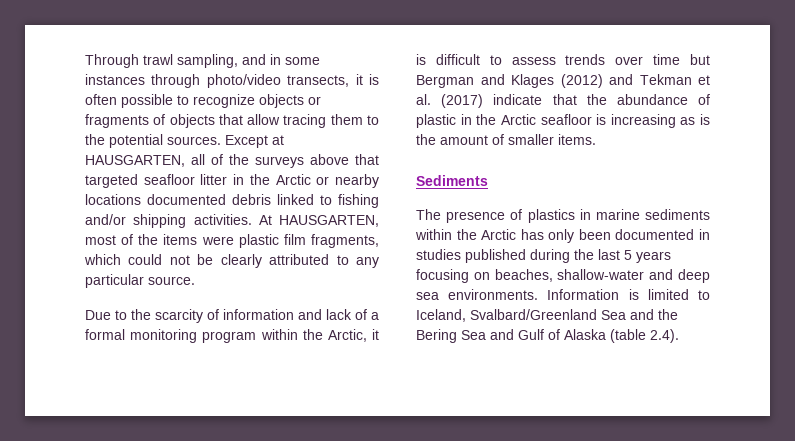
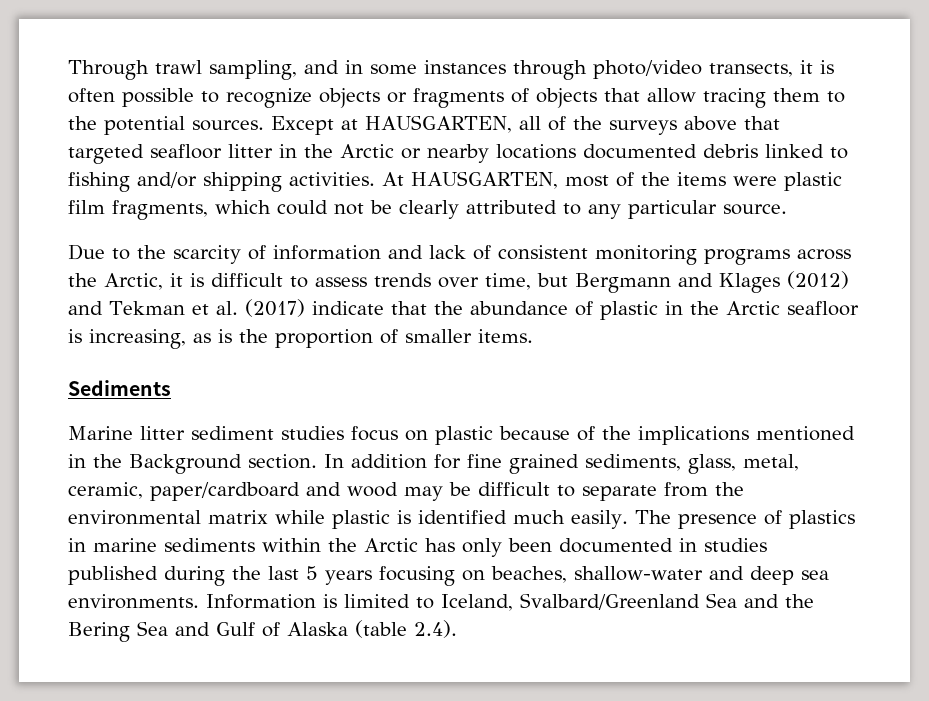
- Due to the scarcity of information and lack of a formal monitoring program within the Arctic, it is difficult to assess trends over time but Bergman and Klages (2012) and Tekman et al. (2017) indicate that the abundance of plastic in the Arctic seafloor is increasing as is the amount of smaller items.
+ Due to the scarcity of information and lack of consistent monitoring programs across the Arctic, it is difficult to assess trends over time, but Bergmann and Klages (2012) and Tekman et al. (2017) indicate that the abundance of plastic in the Arctic seafloor is increasing, as is the proportion of smaller items.
+ Marine litter sediment studies focus on plastic because of the implications mentioned in the Background section. In addition for fine grained sediments, glass, metal, ceramic, paper/cardboard and wood may be difficult to separate from the environmental matrix while plastic is identified much easily.

